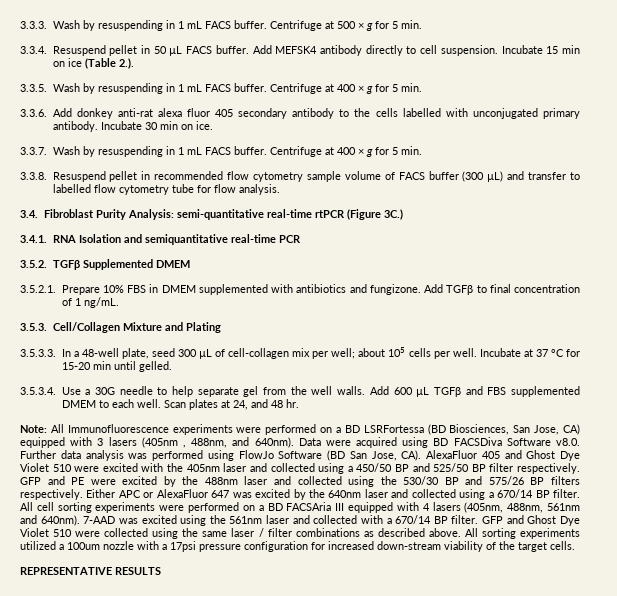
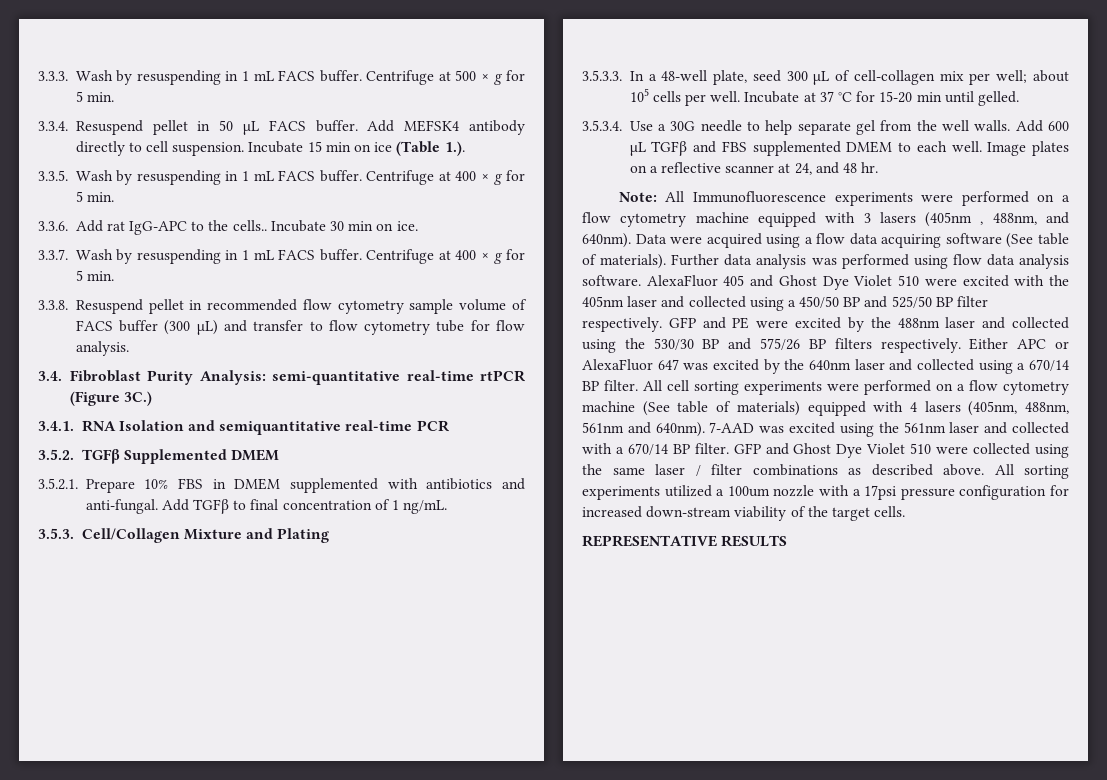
- Incubate 15 min on ice (Table 2.).
+ Incubate 15 min on ice (Table 1.).
- 3.3.6. Add donkey anti-rat alexa fluor 405 secondary antibody to the cells labelled with unconjugated primary antibody.
+ 3.3.6. Add rat IgG-APC to the cells..
- 3.3.8. Resuspend pellet in recommended flow cytometry sample volume of FACS buffer (300 µL) and transfer to labelled flow cytometry tube for flow analysis.
+ 3.3.8. Resuspend pellet in recommended flow cytometry sample volume of FACS buffer (300 µL) and transfer to flow cytometry tube for flow analysis.
- 3.5.2.1. Prepare 10% FBS in DMEM supplemented with antibiotics and fungizone.
+ 3.5.2.1. Prepare 10% FBS in DMEM supplemented with antibiotics and anti-fungal.
- Scan plates at 24, and 48 hr.
+ Image plates on a reflective scanner at 24, and 48 hr.
- Note: All Immunofluorescence experiments were performed on a BD LSRFortessa (BD Biosciences, San Jose, CA) equipped with 3 lasers (405nm , 488nm, and 640nm).
+ Note: All Immunofluorescence experiments were performed on a flow cytometry machine equipped with 3 lasers (405nm , 488nm, and 640nm).
- Data were acquired using BD FACSDiva Software v8.0. Further data analysis was performed using FlowJo Software (BD San Jose, CA). AlexaFluor 405 and Ghost Dye Violet 510 were excited with the 405nm laser and collected using a 450/50 BP and 525/50 BP filter respectively.
+ Data were acquired using a flow data acquiring software (See table of materials). Further data analysis was performed using flow data analysis software. AlexaFluor 405 and Ghost Dye Violet 510 were excited with the 405nm laser and collected using a 450/50 BP and 525/50 BP filter respectively.
- All cell sorting experiments were performed on a BD FACSAria III equipped with 4 lasers (405nm, 488nm, 561nm and 640nm).
+ All cell sorting experiments were performed on a flow cytometry machine (See table of materials) equipped with 4 lasers (405nm, 488nm, 561nm and 640nm).

